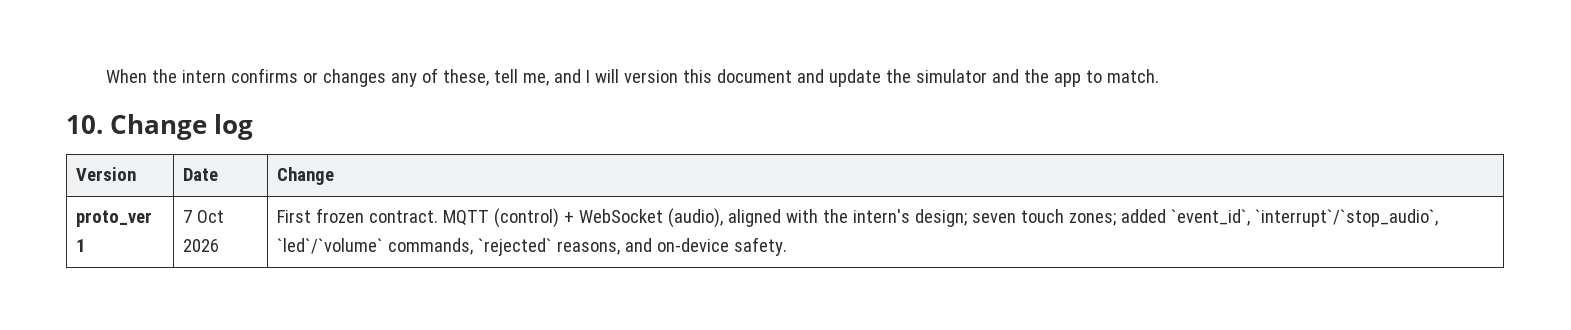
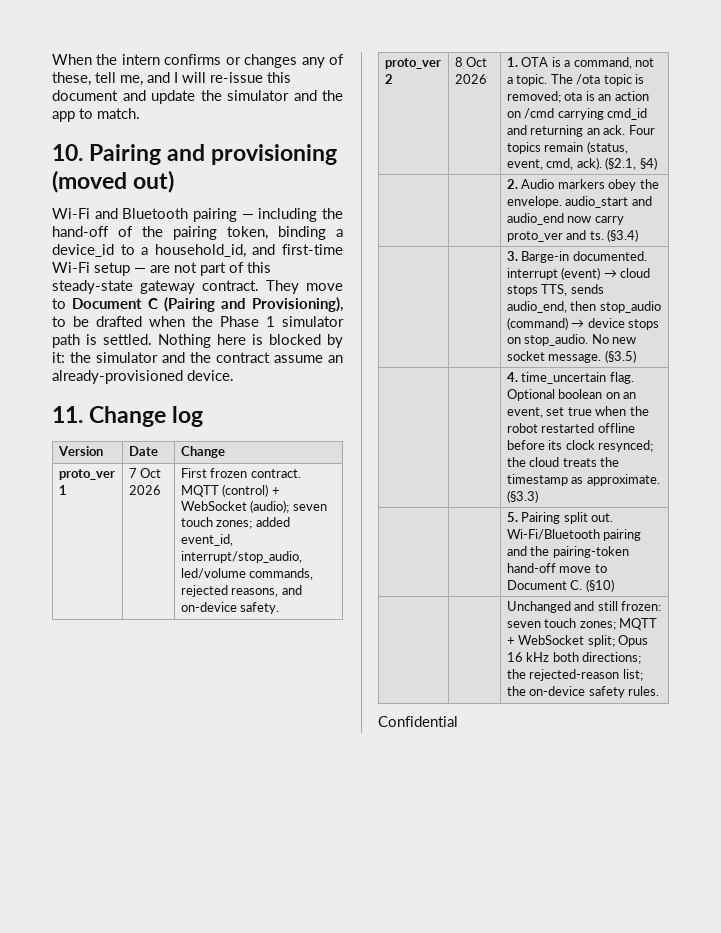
- When the intern confirms or changes any of these, tell me, and I will version this document and update the simulator and the app to match.
+ When the intern confirms or changes any of these, tell me, and I will re-issue this document and update the simulator and the app to match.
- 10. Change log
+ 10. Pairing and provisioning (moved out)
+ Wi-Fi and Bluetooth pairing — including the hand-off of the pairing token, binding a device_id to a household_id, and first-time Wi-Fi setup — are not part of this steady-state gateway contract. They move to Document C (Pairing and Provisioning), to be drafted when the Phase 1 simulator path is settled. Nothing here is blocked by it: the simulator and the contract assume an already-provisioned device.
+ 11. Change log
- proto_ver 1 | 7 Oct 2026 | First frozen contract. MQTT (control) + WebSocket (audio), aligned with the intern's design; seven touch zones; added `event_id`, `interrupt`/`stop_audio`, `led`/`volume` commands, `rejected` reasons, and on-device safety.
+ proto_ver 1 | 7 Oct 2026 | First frozen contract. MQTT (control) + WebSocket (audio); seven touch zones; added event_id, interrupt/stop_audio, led/volume commands, rejected reasons, and on-device safety.
+ proto_ver 2 | 8 Oct 2026 | 1. OTA is a command, not a topic. The /ota topic is removed; ota is an action on /cmd carrying cmd_id and returning an ack. Four topics remain (status, event, cmd, ack). (§2.1, §4)
+ | | 2. Audio markers obey the envelope. audio_start and audio_end now carry proto_ver and ts. (§3.4)
+ | | 3. Barge-in documented. interrupt (event) → cloud stops TTS, sends audio_end, then stop_audio (command) → device stops on stop_audio. No new socket message. (§3.5)
+ | | 4. time_uncertain flag. Optional boolean on an event, set true when the robot restarted offline before its clock resynced; the cloud treats the timestamp as approximate. (§3.3)
+ | | 5. Pairing split out. Wi-Fi/Bluetooth pairing and the pairing-token hand-off move to Document C. (§10)
+ | | Unchanged and still frozen: seven touch zones; MQTT + WebSocket split; Opus 16 kHz both directions; the rejected-reason list; the on-device safety rules.
+ Confidential

